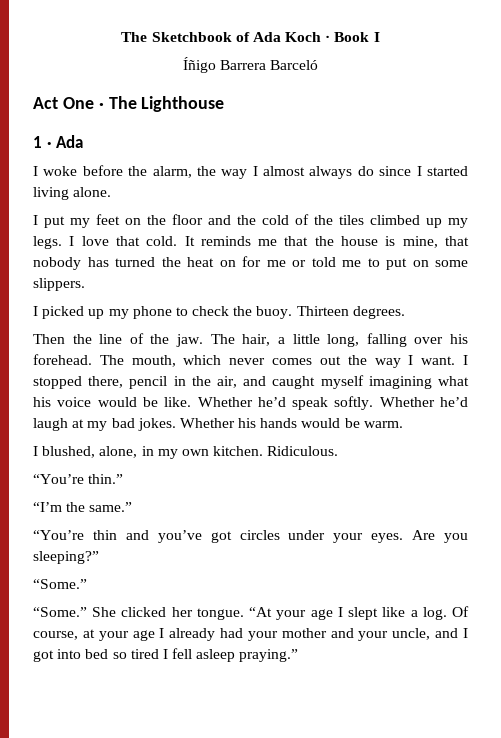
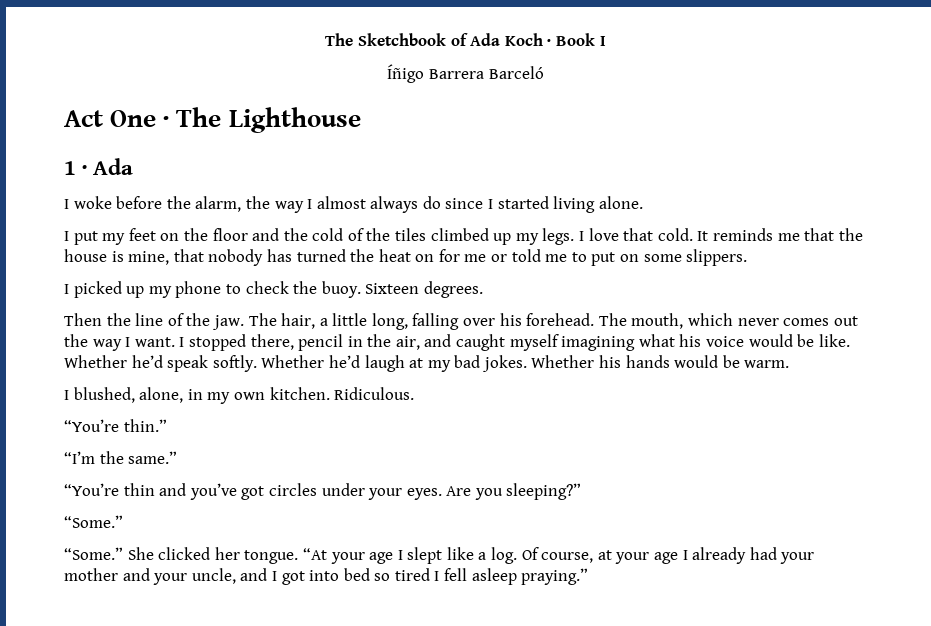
- Thirteen degrees.
+ Sixteen degrees.

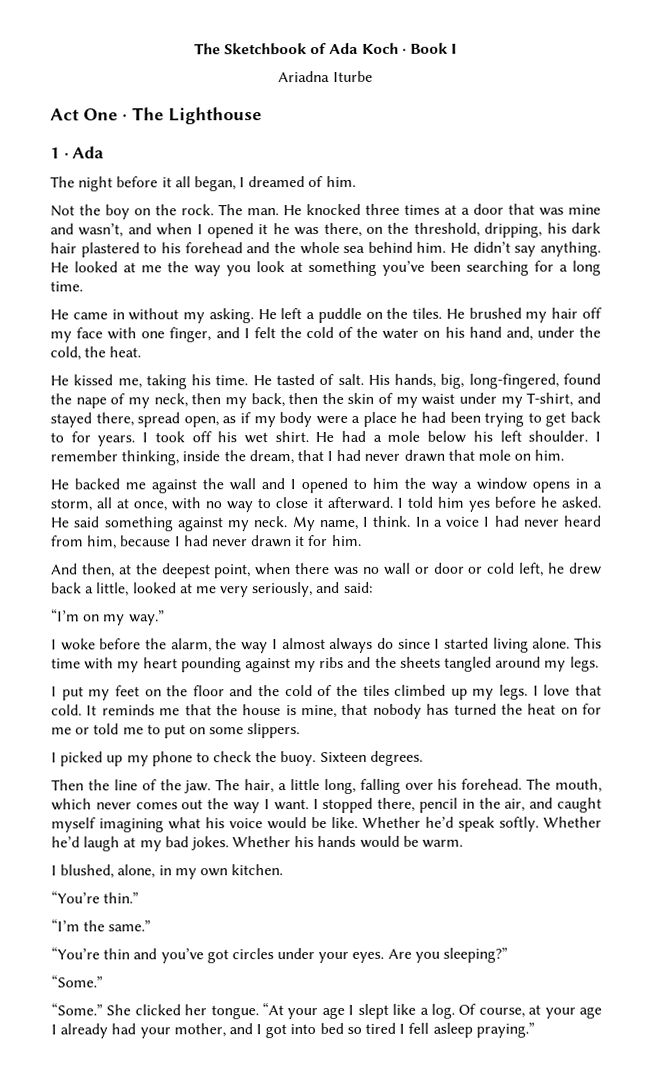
- Íñigo Barrera Barceló
+ Ariadna Iturbe
+ The night before it all began, I dreamed of him.
+ Not the boy on the rock. The man. He knocked three times at a door that was mine and wasn’t, and when I opened it he was there, on the threshold, dripping, his dark hair plastered to his forehead and the whole sea behind him. He didn’t say anything. He looked at me the way you look at something you’ve been searching for a long time.
+ He came in without my asking. He left a puddle on the tiles. He brushed my hair off my face with one finger, and I felt the cold of the water on his hand and, under the cold, the heat.
+ He kissed me, taking his time. He tasted of salt. His hands, big, long-fingered, found the nape of my neck, then my back, then the skin of my waist under my T-shirt, and stayed there, spread open, as if my body were a place he had been trying to get back to for years. I took off his wet shirt. He had a mole below his left shoulder. I remember thinking, inside the dream, that I had never drawn that mole on him.
+ He backed me against the wall and I opened to him the way a window opens in a storm, all at once, with no way to close it afterward. I told him yes before he asked. He said something against my neck. My name, I think. In a voice I had never heard from him, because I had never drawn it for him.
+ And then, at the deepest point, when there was no wall or door or cold left, he drew back a little, looked at me very seriously, and said:
+ “I’m on my way.”
+ This time with my heart pounding against my ribs and the sheets tangled around my legs.
- Ridiculous.
- Of course, at your age I already had your mother and your uncle, and I got into bed so tired I fell asleep praying.”
+ Of course, at your age I already had your mother, and I got into bed so tired I fell asleep praying.”

